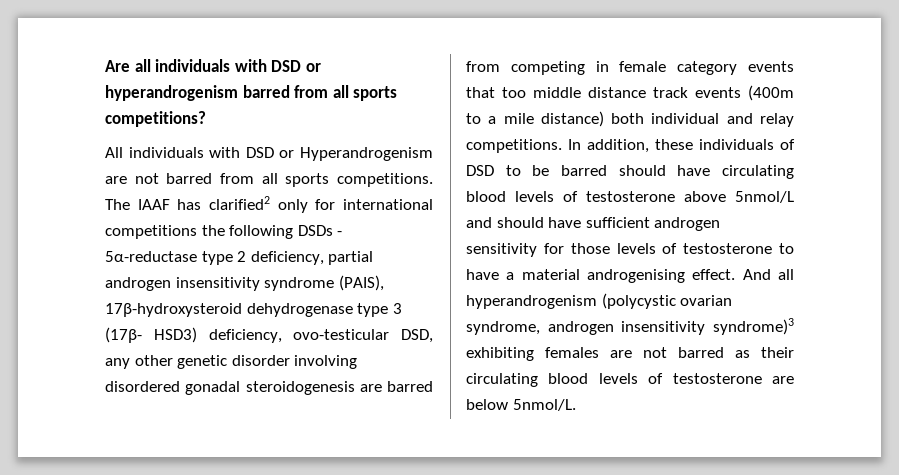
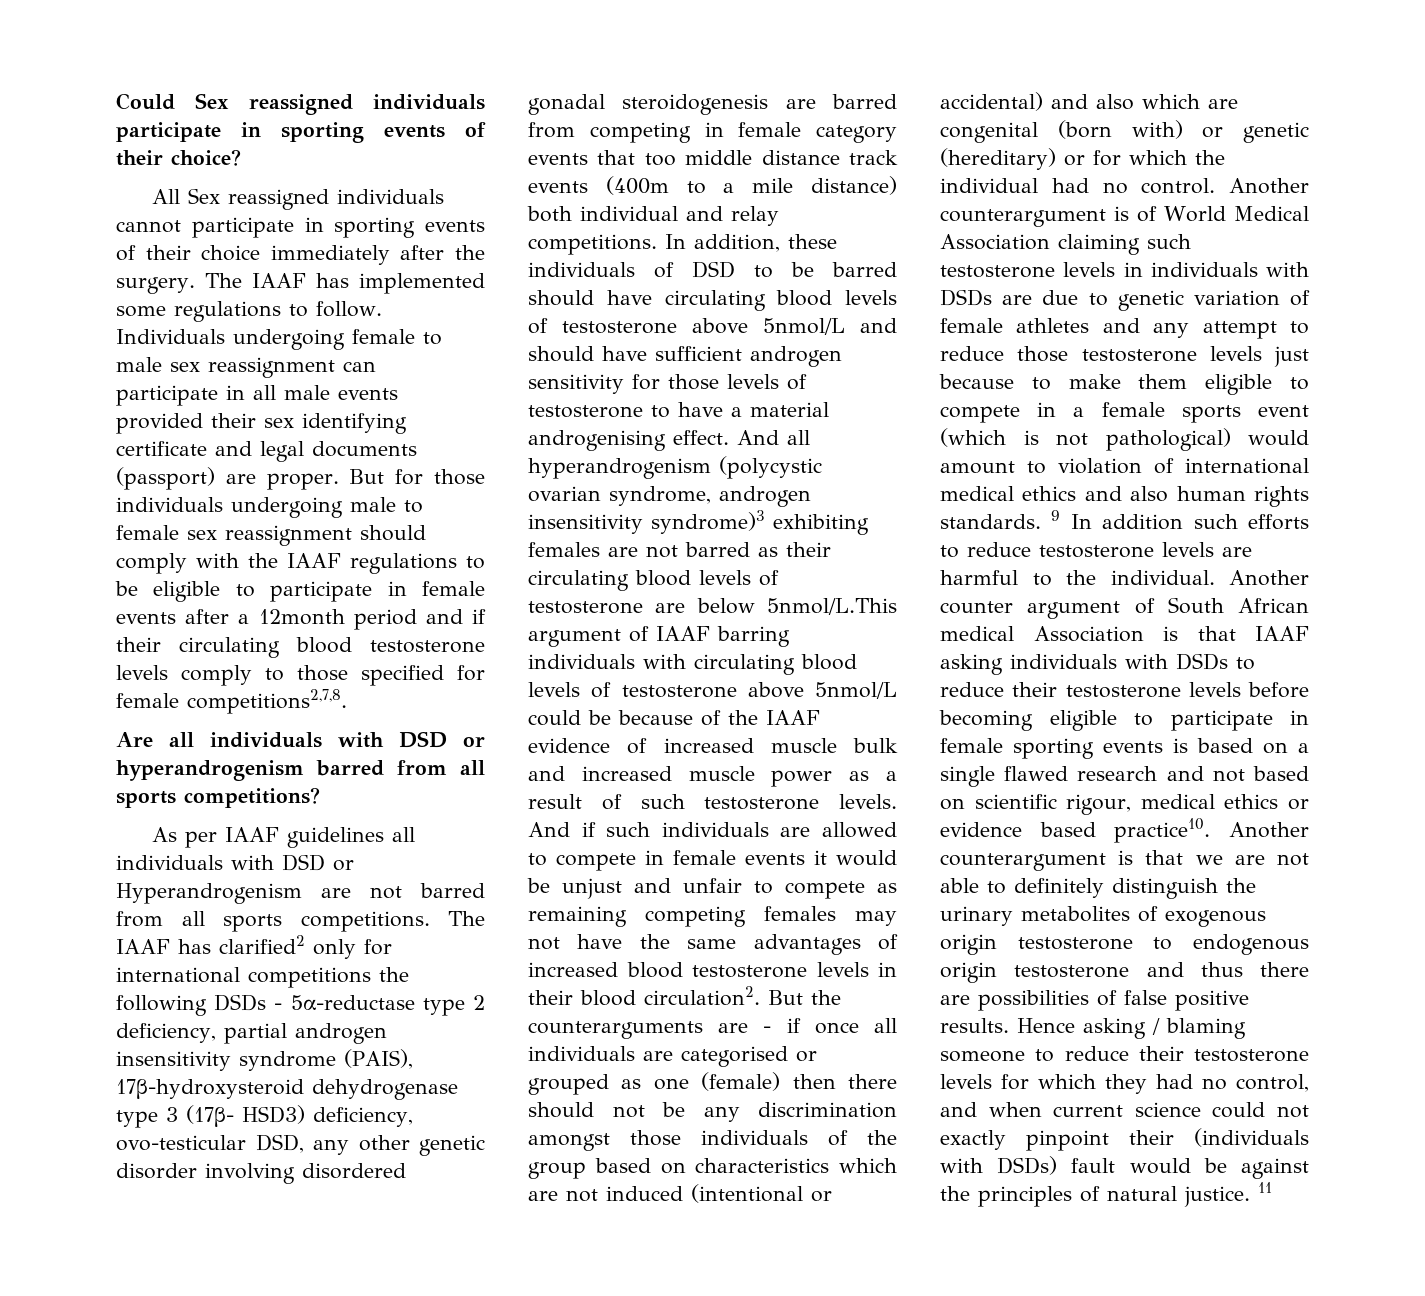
+ Could Sex reassigned individuals participate in sporting events of their choice?
+ All Sex reassigned individuals cannot participate in sporting events of their choice immediately after the surgery. The IAAF has implemented some regulations to follow. Individuals undergoing female to male sex reassignment can participate in all male events provided their sex identifying certificate and legal documents (passport) are proper. But for those individuals undergoing male to female sex reassignment should comply with the IAAF regulations to be eligible to participate in female events after a 12month period and if their circulating blood testosterone levels comply to those specified for female competitions2,7,8.
- All individuals with DSD or Hyperandrogenism are not barred from all sports competitions.
+ As per IAAF guidelines all individuals with DSD or Hyperandrogenism are not barred from all sports competitions.
- And all hyperandrogenism (polycystic ovarian syndrome, androgen insensitivity syndrome)3 exhibiting females are not barred as their circulating blood levels of testosterone are below 5nmol/L.
+ And all hyperandrogenism (polycystic ovarian syndrome, androgen insensitivity syndrome)3 exhibiting females are not barred as their circulating blood levels of testosterone are below 5nmol/L.This argument of IAAF barring individuals with circulating blood levels of testosterone above 5nmol/L could be because of the IAAF evidence of increased muscle bulk and increased muscle power as a result of such testosterone levels. And if such individuals are allowed to compete in female events it would be unjust and unfair to compete as remaining competing females may not have the same advantages of increased blood testosterone levels in their blood circulation2. But the counterarguments are - if once all individuals are categorised or grouped as one (female) then there should not be any discrimination amongst those individuals of the group based on characteristics which are not induced (intentional or accidental) and also which are congenital (born with) or genetic (hereditary) or for which the individual had no control. Another counterargument is of World Medical Association claiming such testosterone levels in individuals with DSDs are due to genetic variation of female athletes and any attempt to reduce those testosterone levels just because to make them eligible to compete in a female sports event (which is not pathological) would amount to violation of international medical ethics and also human rights standards. 9 In addition such efforts to reduce testosterone levels are harmful to the individual. Another counter argument of South African medical Association is that IAAF asking individuals with DSDs to reduce their testosterone levels before becoming eligible to participate in female sporting events is based on a single flawed research and not based on scientific rigour, medical ethics or evidence based practice10. Another counterargument is that we are not able to definitely distinguish the urinary metabolites of exogenous origin testosterone to endogenous origin testosterone and thus there are possibilities of false positive results. Hence asking / blaming someone to reduce their testosterone levels for which they had no control, and when current science could not exactly pinpoint their (individuals with DSDs) fault would be against the principles of natural justice. 11

